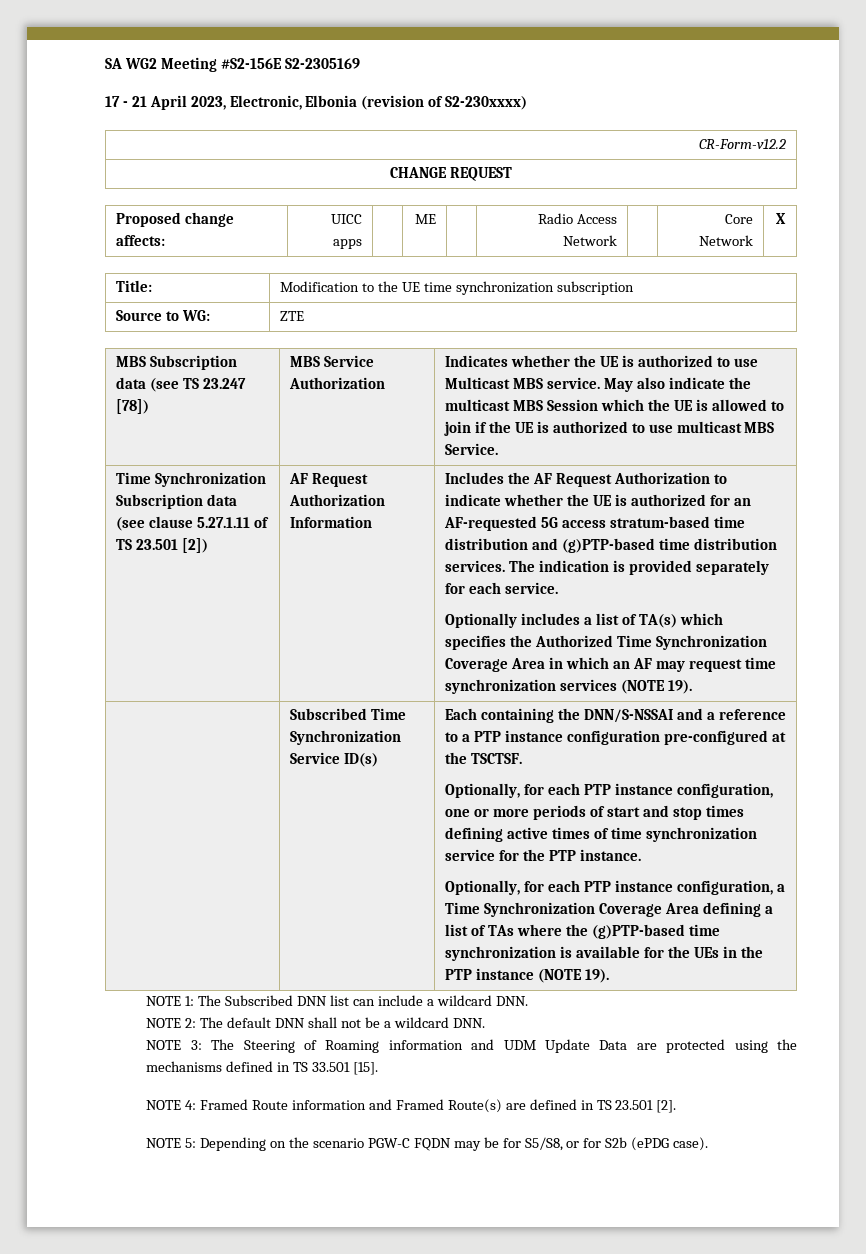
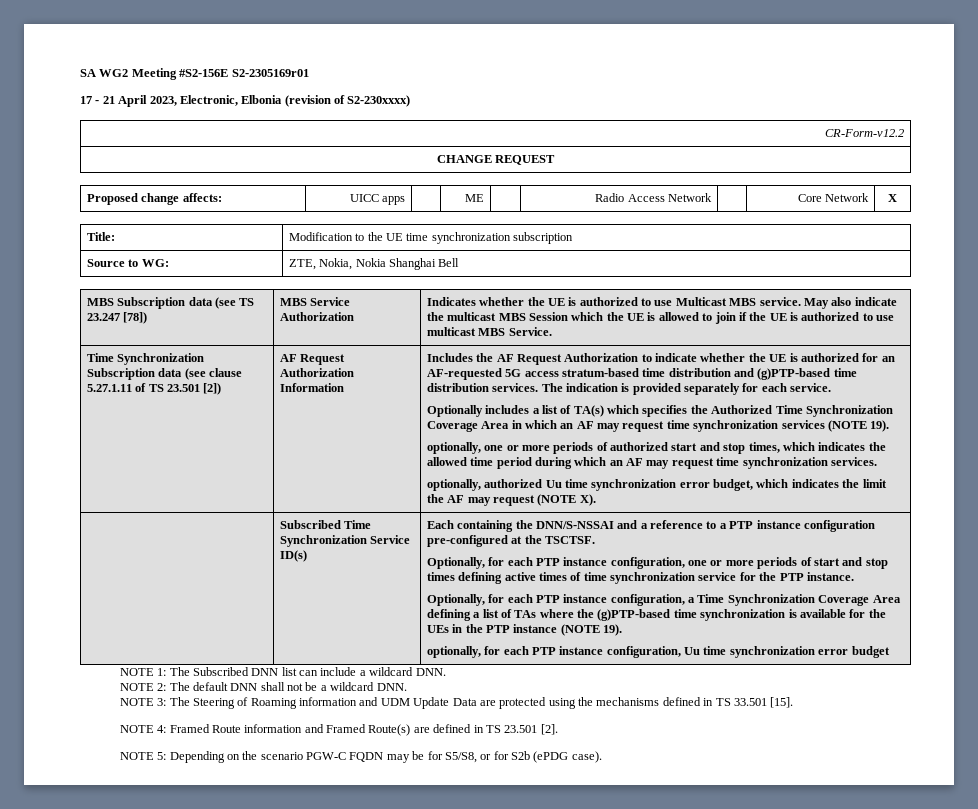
- SA WG2 Meeting #S2-156E S2-2305169
+ SA WG2 Meeting #S2-156E S2-2305169r01
- Source to WG: | ZTE
+ Source to WG: | ZTE, Nokia, Nokia Shanghai Bell
+ optionally, one or more periods of authorized start and stop times, which indicates the allowed time period during which an AF may request time synchronization services.
+ optionally, authorized Uu time synchronization error budget, which indicates the limit the AF may request (NOTE X).
+ optionally, for each PTP instance configuration, Uu time synchronization error budget

